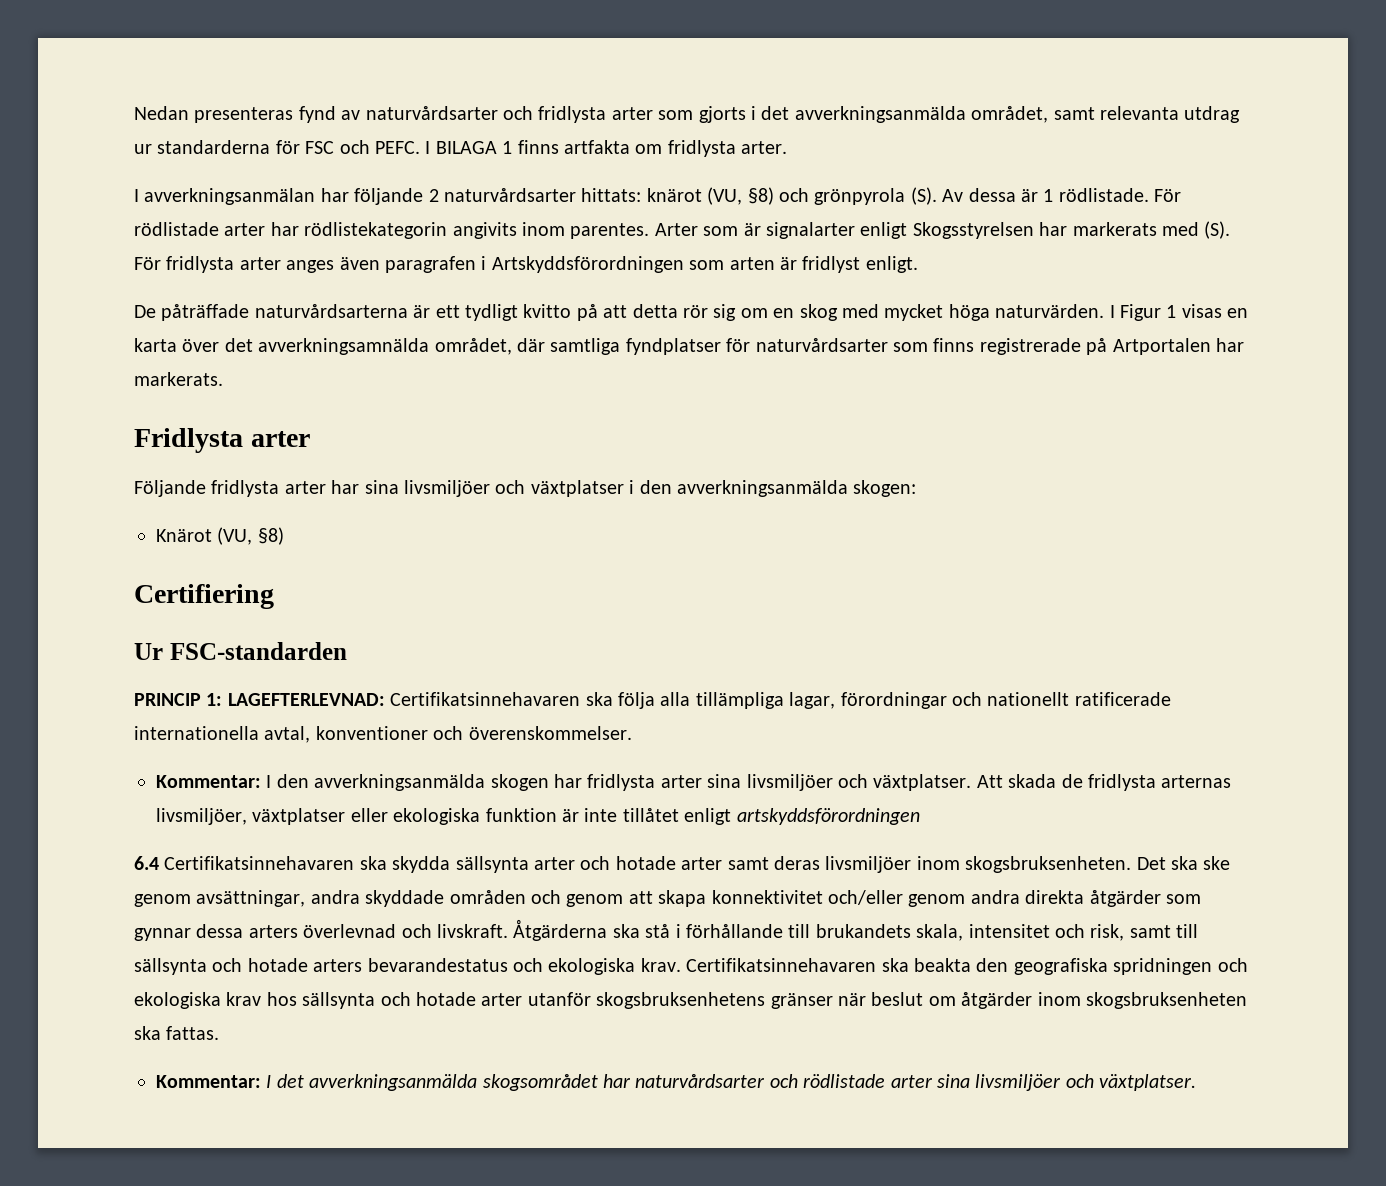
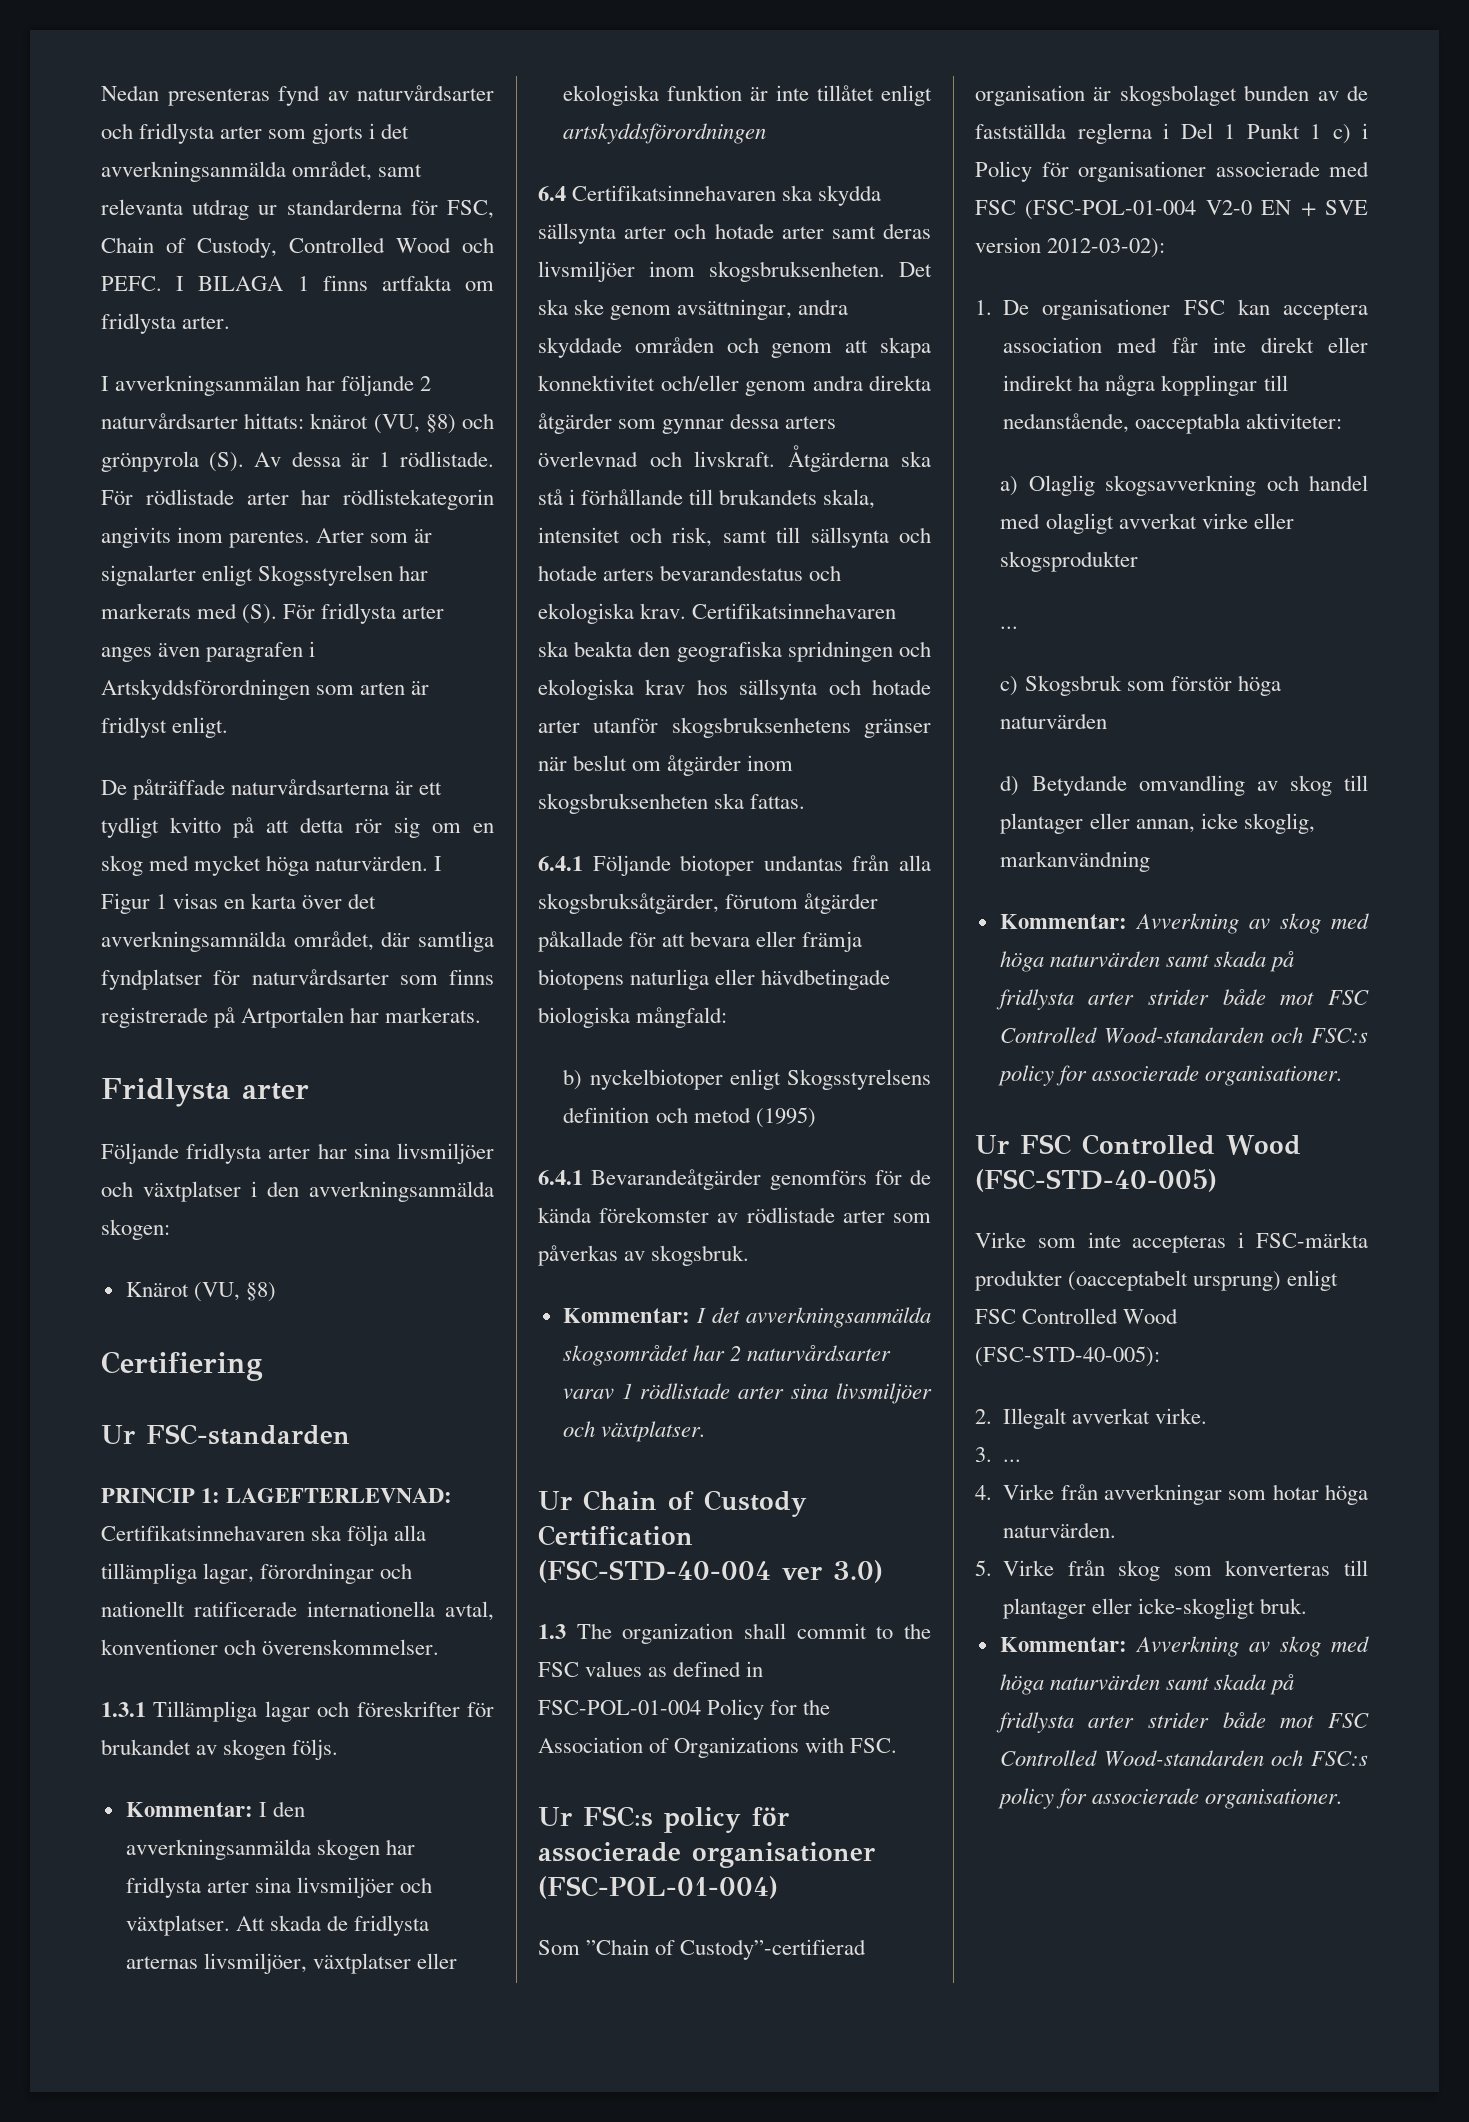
- Nedan presenteras fynd av naturvårdsarter och fridlysta arter som gjorts i det avverkningsanmälda området, samt relevanta utdrag ur standarderna för FSC och PEFC.
+ Nedan presenteras fynd av naturvårdsarter och fridlysta arter som gjorts i det avverkningsanmälda området, samt relevanta utdrag ur standarderna för FSC, Chain of Custody, Controlled Wood och PEFC.
+ 1.3.1 Tillämpliga lagar och föreskrifter för brukandet av skogen följs.
+ 6.4.1 Följande biotoper undantas från alla skogsbruksåtgärder, förutom åtgärder påkallade för att bevara eller främja biotopens naturliga eller hävdbetingade biologiska mångfald:
+ b) nyckelbiotoper enligt Skogsstyrelsens definition och metod (1995)
+ 6.4.1 Bevarandeåtgärder genomförs för de kända förekomster av rödlistade arter som påverkas av skogsbruk.
- Kommentar: I det avverkningsanmälda skogsområdet har naturvårdsarter och rödlistade arter sina livsmiljöer och växtplatser.
+ Kommentar: I det avverkningsanmälda skogsområdet har 2 naturvårdsarter varav 1 rödlistade arter sina livsmiljöer och växtplatser.
+ Ur Chain of Custody Certification (FSC-STD-40-004 ver 3.0)
+ 1.3 The organization shall commit to the FSC values as defined in FSC-POL-01-004 Policy for the Association of Organizations with FSC.
+ Ur FSC:s policy för associerade organisationer (FSC-POL-01-004)
+ Som ”Chain of Custody”-certifierad organisation är skogsbolaget bunden av de fastställda reglerna i Del 1 Punkt 1 c) i Policy för organisationer associerade med FSC (FSC-POL-01-004 V2-0 EN + SVE version 2012-03-02):
+ 1. De organisationer FSC kan acceptera association med får inte direkt eller indirekt ha några kopplingar till nedanstående, oacceptabla aktiviteter:
+ a) Olaglig skogsavverkning och handel med olagligt avverkat virke eller skogsprodukter
+ ...
+ c) Skogsbruk som förstör höga naturvärden
+ d) Betydande omvandling av skog till plantager eller annan, icke skoglig, markanvändning
+ Kommentar: Avverkning av skog med höga naturvärden samt skada på fridlysta arter strider både mot FSC Controlled Wood-standarden och FSC:s policy for associerade organisationer.
+ Ur FSC Controlled Wood (FSC-STD-40-005)
+ Virke som inte accepteras i FSC-märkta produkter (oacceptabelt ursprung) enligt FSC Controlled Wood (FSC-STD-40-005):
+ 2. Illegalt avverkat virke.
+ 3. ...
+ 4. Virke från avverkningar som hotar höga naturvärden.
+ 5. Virke från skog som konverteras till plantager eller icke-skogligt bruk.
+ Kommentar: Avverkning av skog med höga naturvärden samt skada på fridlysta arter strider både mot FSC Controlled Wood-standarden och FSC:s policy for associerade organisationer.

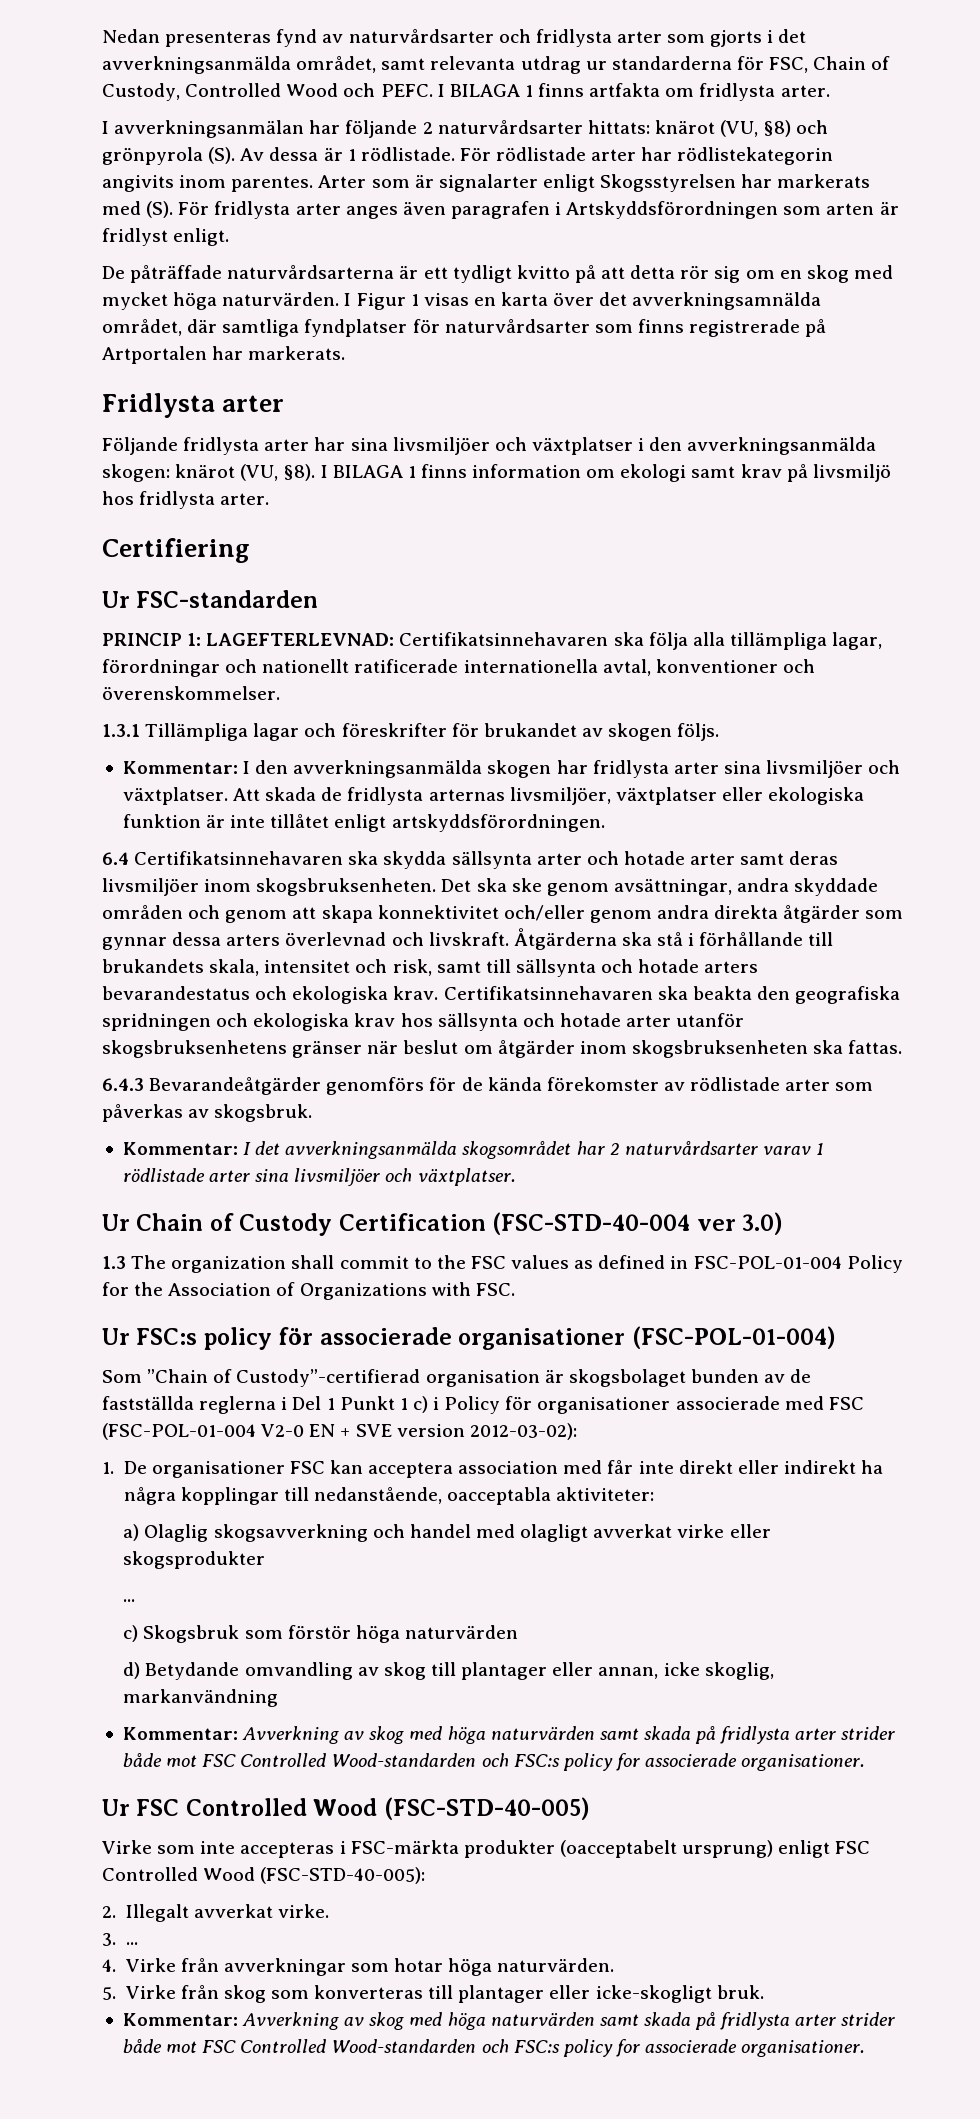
- Följande fridlysta arter har sina livsmiljöer och växtplatser i den avverkningsanmälda skogen:
- Knärot (VU, §8)
+ Följande fridlysta arter har sina livsmiljöer och växtplatser i den avverkningsanmälda skogen: knärot (VU, §8). I BILAGA 1 finns information om ekologi samt krav på livsmiljö hos fridlysta arter.
- Att skada de fridlysta arternas livsmiljöer, växtplatser eller ekologiska funktion är inte tillåtet enligt artskyddsförordningen
+ Att skada de fridlysta arternas livsmiljöer, växtplatser eller ekologiska funktion är inte tillåtet enligt artskyddsförordningen.
- 6.4.1 Följande biotoper undantas från alla skogsbruksåtgärder, förutom åtgärder påkallade för att bevara eller främja biotopens naturliga eller hävdbetingade biologiska mångfald:
- b) nyckelbiotoper enligt Skogsstyrelsens definition och metod (1995)
- 6.4.1 Bevarandeåtgärder genomförs för de kända förekomster av rödlistade arter som påverkas av skogsbruk.
+ 6.4.3 Bevarandeåtgärder genomförs för de kända förekomster av rödlistade arter som påverkas av skogsbruk.

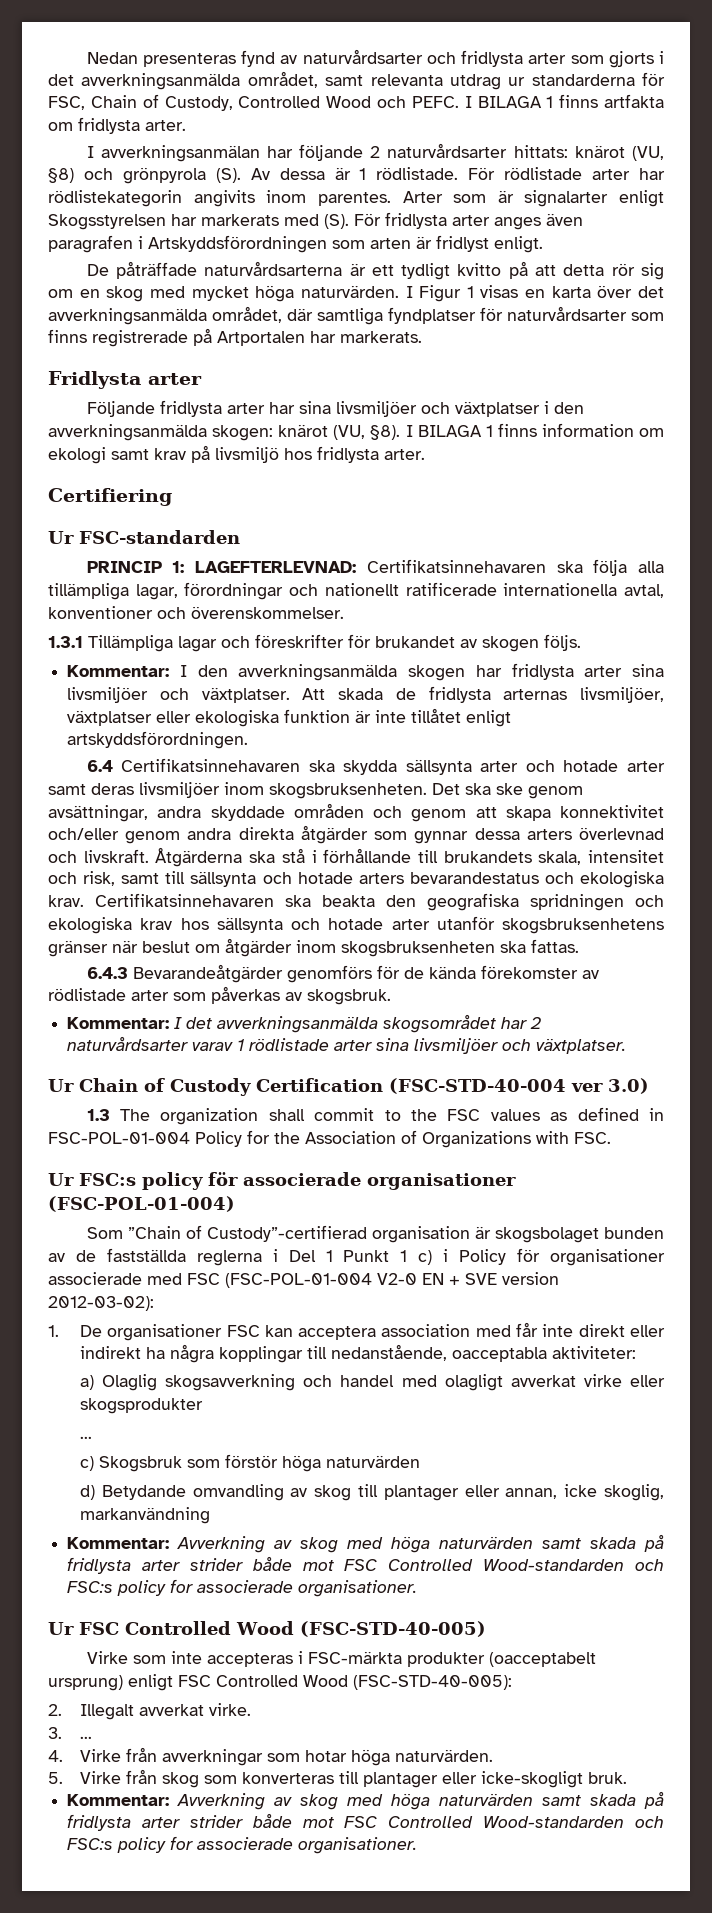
- I Figur 1 visas en karta över det avverkningsamnälda området, där samtliga fyndplatser för naturvårdsarter som finns registrerade på Artportalen har markerats.
+ I Figur 1 visas en karta över det avverkningsanmälda området, där samtliga fyndplatser för naturvårdsarter som finns registrerade på Artportalen har markerats.

